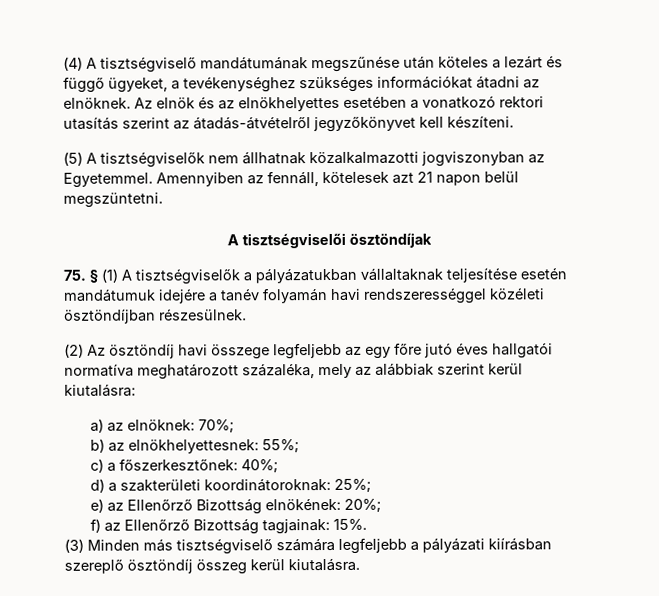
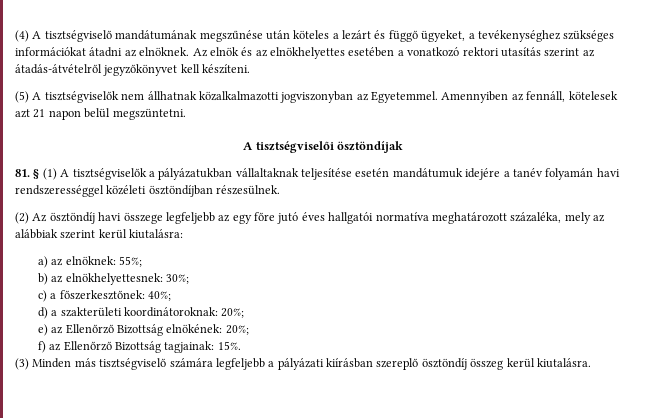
- 75. § (1) A tisztségviselők a pályázatukban vállaltaknak teljesítése esetén mandátumuk idejére a tanév folyamán havi rendszerességgel közéleti ösztöndíjban részesülnek.
+ 81. § (1) A tisztségviselők a pályázatukban vállaltaknak teljesítése esetén mandátumuk idejére a tanév folyamán havi rendszerességgel közéleti ösztöndíjban részesülnek.
- a) az elnöknek: 70%;
+ a) az elnöknek: 55%;
- b) az elnökhelyettesnek: 55%;
+ b) az elnökhelyettesnek: 30%;
- d) a szakterületi koordinátoroknak: 25%;
+ d) a szakterületi koordinátoroknak: 20%;

